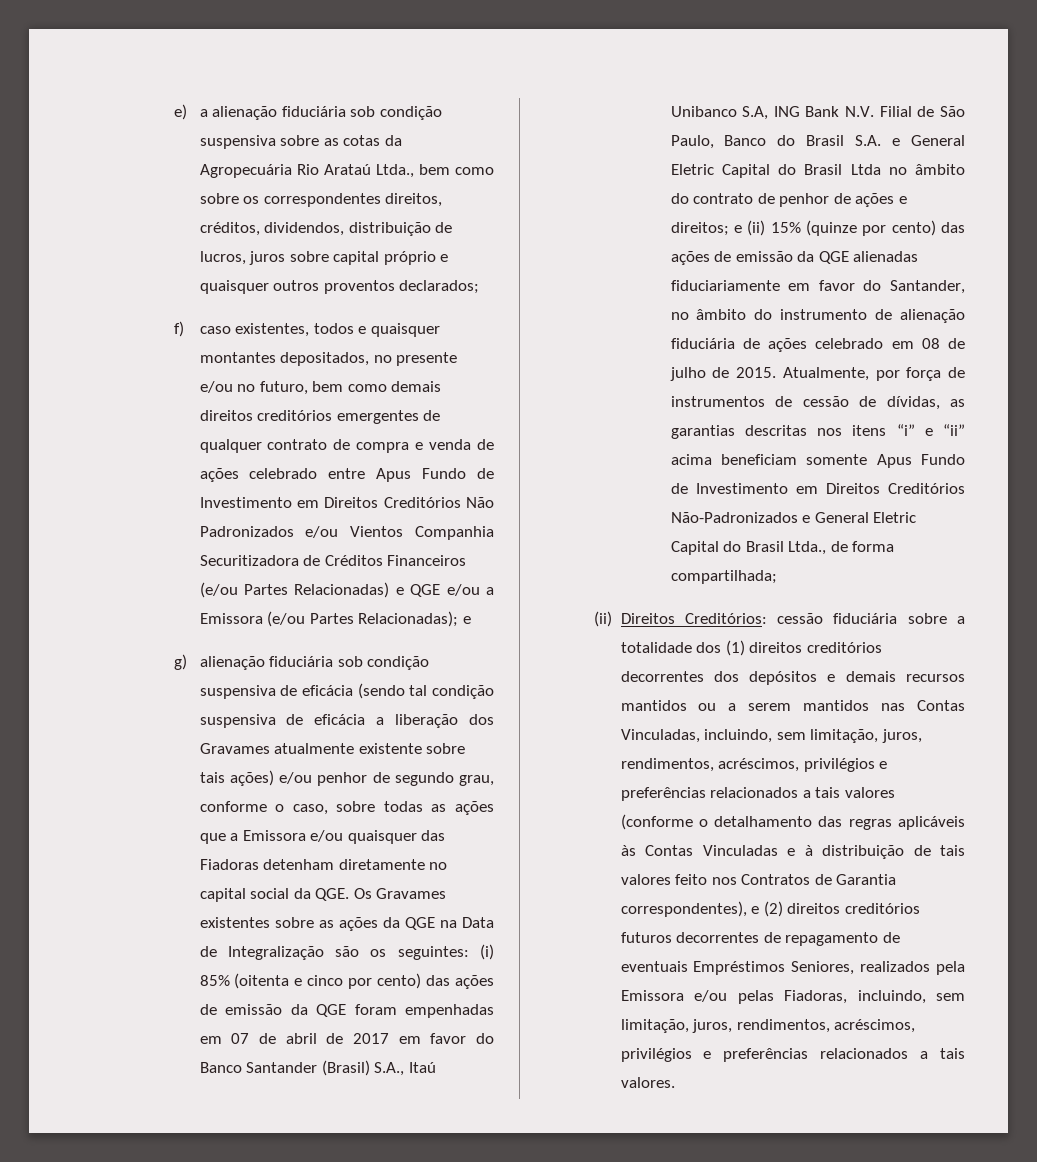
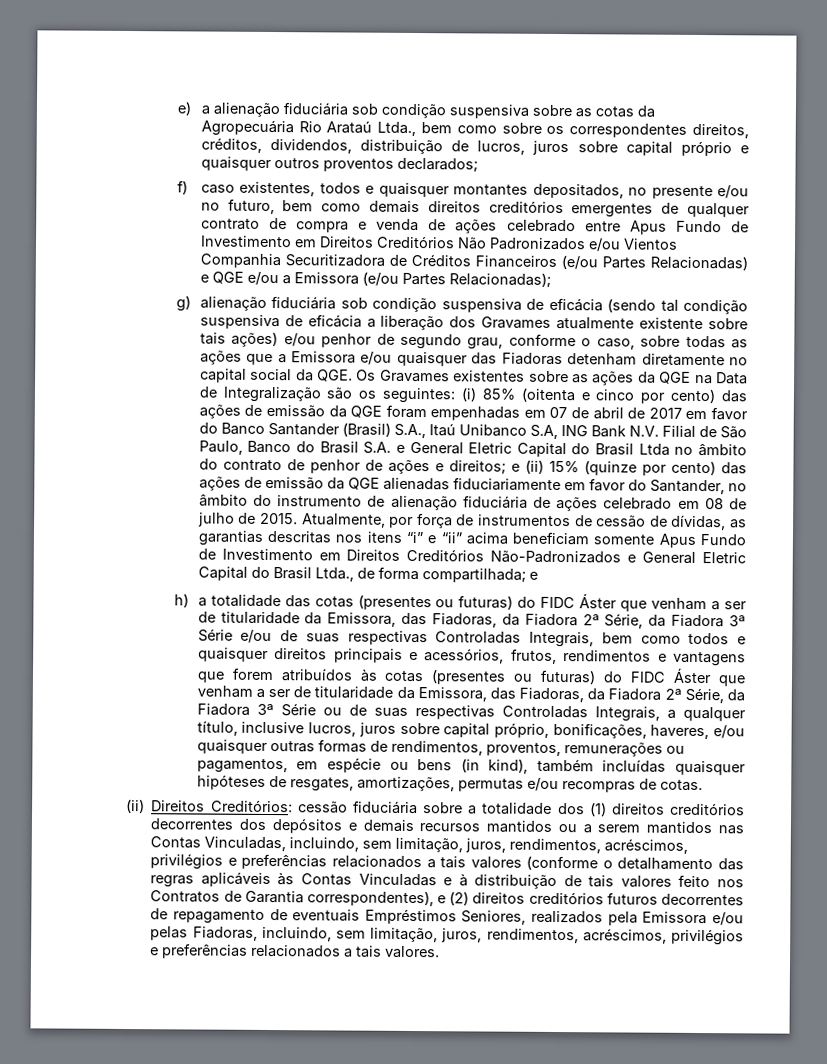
- f) caso existentes, todos e quaisquer montantes depositados, no presente e/ou no futuro, bem como demais direitos creditórios emergentes de qualquer contrato de compra e venda de ações celebrado entre Apus Fundo de Investimento em Direitos Creditórios Não Padronizados e/ou Vientos Companhia Securitizadora de Créditos Financeiros (e/ou Partes Relacionadas) e QGE e/ou a Emissora (e/ou Partes Relacionadas); e
+ f) caso existentes, todos e quaisquer montantes depositados, no presente e/ou no futuro, bem como demais direitos creditórios emergentes de qualquer contrato de compra e venda de ações celebrado entre Apus Fundo de Investimento em Direitos Creditórios Não Padronizados e/ou Vientos Companhia Securitizadora de Créditos Financeiros (e/ou Partes Relacionadas) e QGE e/ou a Emissora (e/ou Partes Relacionadas);
- Atualmente, por força de instrumentos de cessão de dívidas, as garantias descritas nos itens “i” e “ii” acima beneficiam somente Apus Fundo de Investimento em Direitos Creditórios Não-Padronizados e General Eletric Capital do Brasil Ltda., de forma compartilhada;
+ Atualmente, por força de instrumentos de cessão de dívidas, as garantias descritas nos itens “i” e “ii” acima beneficiam somente Apus Fundo de Investimento em Direitos Creditórios Não-Padronizados e General Eletric Capital do Brasil Ltda., de forma compartilhada; e
+ h) a totalidade das cotas (presentes ou futuras) do FIDC Áster que venham a ser de titularidade da Emissora, das Fiadoras, da Fiadora 2ª Série, da Fiadora 3ª Série e/ou de suas respectivas Controladas Integrais, bem como todos e quaisquer direitos principais e acessórios, frutos, rendimentos e vantagens que forem atribuídos às cotas (presentes ou futuras) do FIDC Áster que venham a ser de titularidade da Emissora, das Fiadoras, da Fiadora 2ª Série, da Fiadora 3ª Série ou de suas respectivas Controladas Integrais, a qualquer título, inclusive lucros, juros sobre capital próprio, bonificações, haveres, e/ou quaisquer outras formas de rendimentos, proventos, remunerações ou pagamentos, em espécie ou bens (in kind), também incluídas quaisquer hipóteses de resgates, amortizações, permutas e/ou recompras de cotas.

